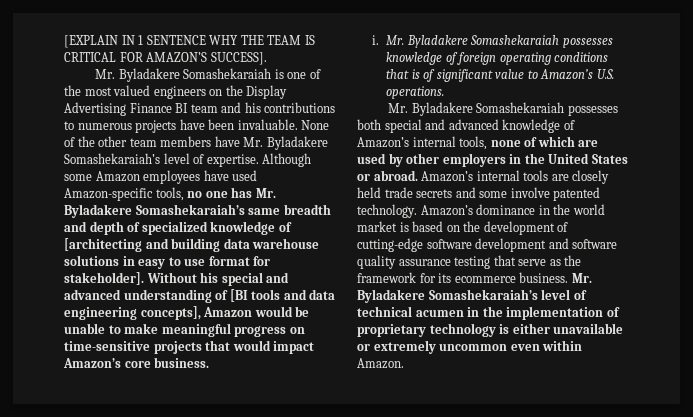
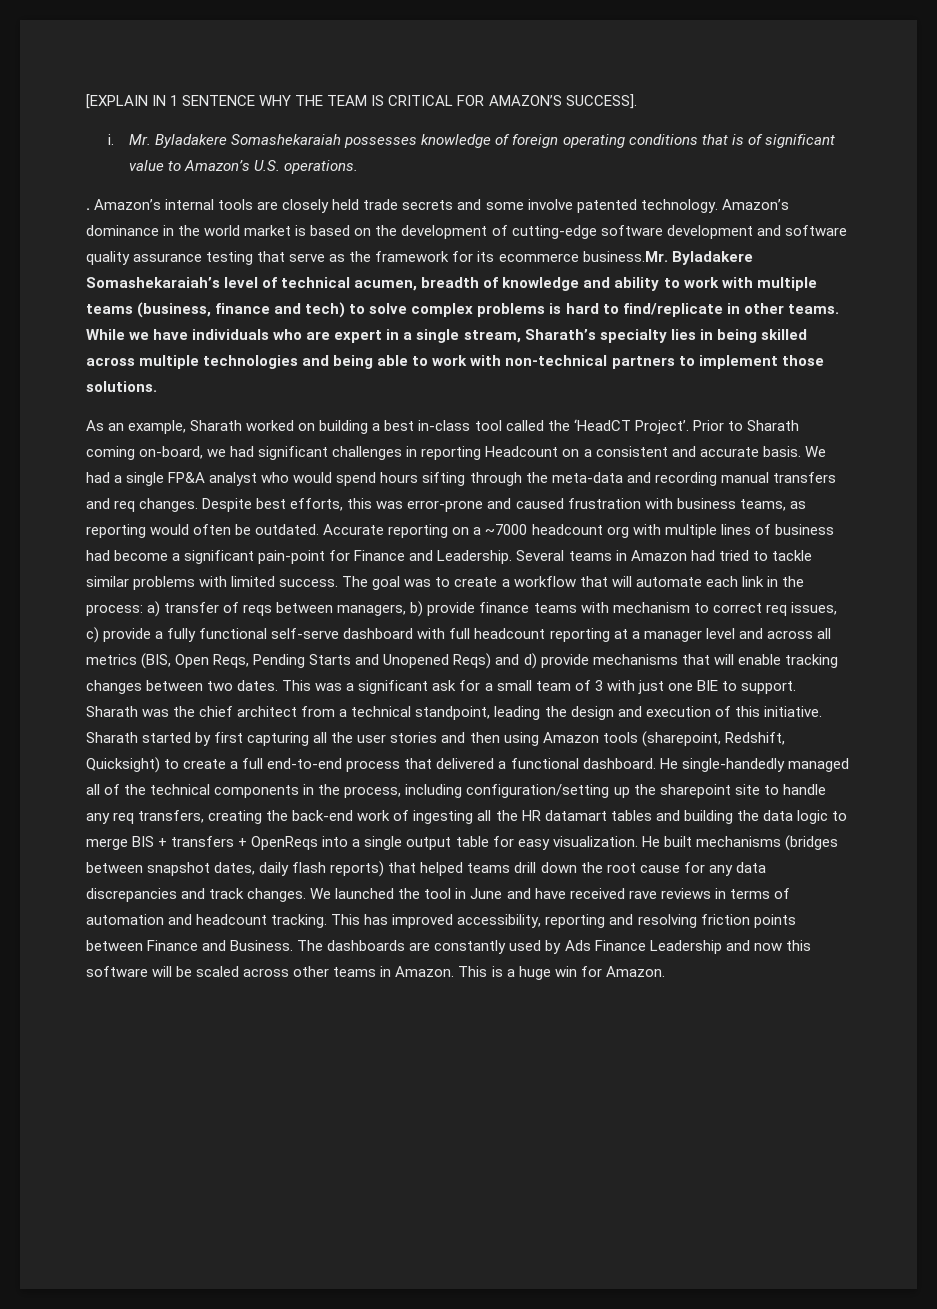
- Mr. Byladakere Somashekaraiah is one of the most valued engineers on the Display Advertising Finance BI team and his contributions to numerous projects have been invaluable. None of the other team members have Mr. Byladakere Somashekaraiah’s level of expertise. Although some Amazon employees have used Amazon-specific tools, no one has Mr. Byladakere Somashekaraiah’s same breadth and depth of specialized knowledge of [architecting and building data warehouse solutions in easy to use format for stakeholder]. Without his special and advanced understanding of [BI tools and data engineering concepts], Amazon would be unable to make meaningful progress on time-sensitive projects that would impact Amazon’s core business.
- Mr. Byladakere Somashekaraiah possesses both special and advanced knowledge of Amazon’s internal tools, none of which are used by other employers in the United States or abroad.
+ .
- Amazon’s dominance in the world market is based on the development of cutting-edge software development and software quality assurance testing that serve as the framework for its ecommerce business. Mr. Byladakere Somashekaraiah’s level of technical acumen in the implementation of proprietary technology is either unavailable or extremely uncommon even within Amazon.
+ Amazon’s dominance in the world market is based on the development of cutting-edge software development and software quality assurance testing that serve as the framework for its ecommerce business.Mr. Byladakere Somashekaraiah’s level of technical acumen, breadth of knowledge and ability to work with multiple teams (business, finance and tech) to solve complex problems is hard to find/replicate in other teams. While we have individuals who are expert in a single stream, Sharath’s specialty lies in being skilled across multiple technologies and being able to work with non-technical partners to implement those solutions.
+ As an example, Sharath worked on building a best in-class tool called the ‘HeadCT Project’. Prior to Sharath coming on-board, we had significant challenges in reporting Headcount on a consistent and accurate basis. We had a single FP&A analyst who would spend hours sifting through the meta-data and recording manual transfers and req changes. Despite best efforts, this was error-prone and caused frustration with business teams, as reporting would often be outdated. Accurate reporting on a ~7000 headcount org with multiple lines of business had become a significant pain-point for Finance and Leadership. Several teams in Amazon had tried to tackle similar problems with limited success. The goal was to create a workflow that will automate each link in the process: a) transfer of reqs between managers, b) provide finance teams with mechanism to correct req issues, c) provide a fully functional self-serve dashboard with full headcount reporting at a manager level and across all metrics (BIS, Open Reqs, Pending Starts and Unopened Reqs) and d) provide mechanisms that will enable tracking changes between two dates. This was a significant ask for a small team of 3 with just one BIE to support. Sharath was the chief architect from a technical standpoint, leading the design and execution of this initiative. Sharath started by first capturing all the user stories and then using Amazon tools (sharepoint, Redshift, Quicksight) to create a full end-to-end process that delivered a functional dashboard. He single-handedly managed all of the technical components in the process, including configuration/setting up the sharepoint site to handle any req transfers, creating the back-end work of ingesting all the HR datamart tables and building the data logic to merge BIS + transfers + OpenReqs into a single output table for easy visualization. He built mechanisms (bridges between snapshot dates, daily flash reports) that helped teams drill down the root cause for any data discrepancies and track changes. We launched the tool in June and have received rave reviews in terms of automation and headcount tracking. This has improved accessibility, reporting and resolving friction points between Finance and Business. The dashboards are constantly used by Ads Finance Leadership and now this software will be scaled across other teams in Amazon. This is a huge win for Amazon.

